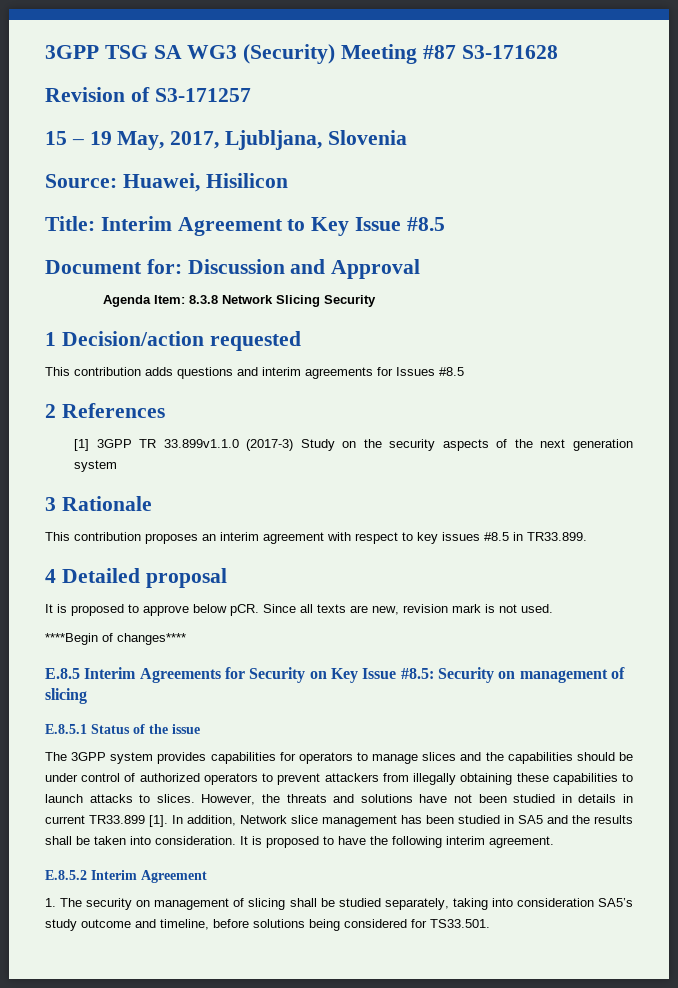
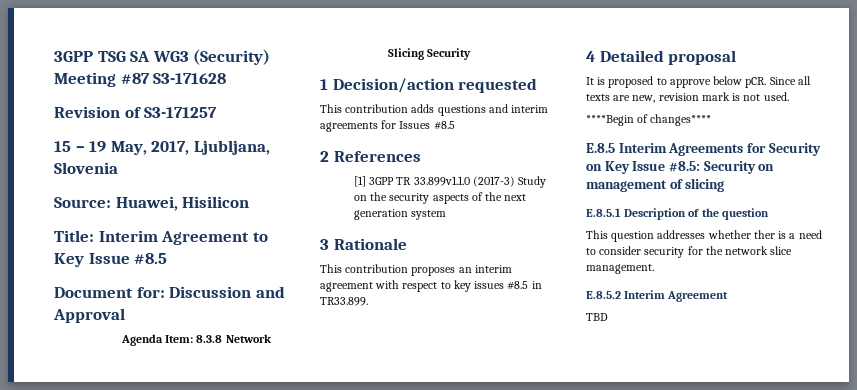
- E.8.5.1 Status of the issue
- The 3GPP system provides capabilities for operators to manage slices and the capabilities should be under control of authorized operators to prevent attackers from illegally obtaining these capabilities to launch attacks to slices. However, the threats and solutions have not been studied in details in current TR33.899 [1]. In addition, Network slice management has been studied in SA5 and the results shall be taken into consideration. It is proposed to have the following interim agreement.
+ E.8.5.1 Description of the question
+ This question addresses whether ther is a need to consider security for the network slice management.
  E.8.5.2 Interim Agreement
- 1. The security on management of slicing shall be studied separately, taking into consideration SA5’s study outcome and timeline, before solutions being considered for TS33.501.
+ TBD

